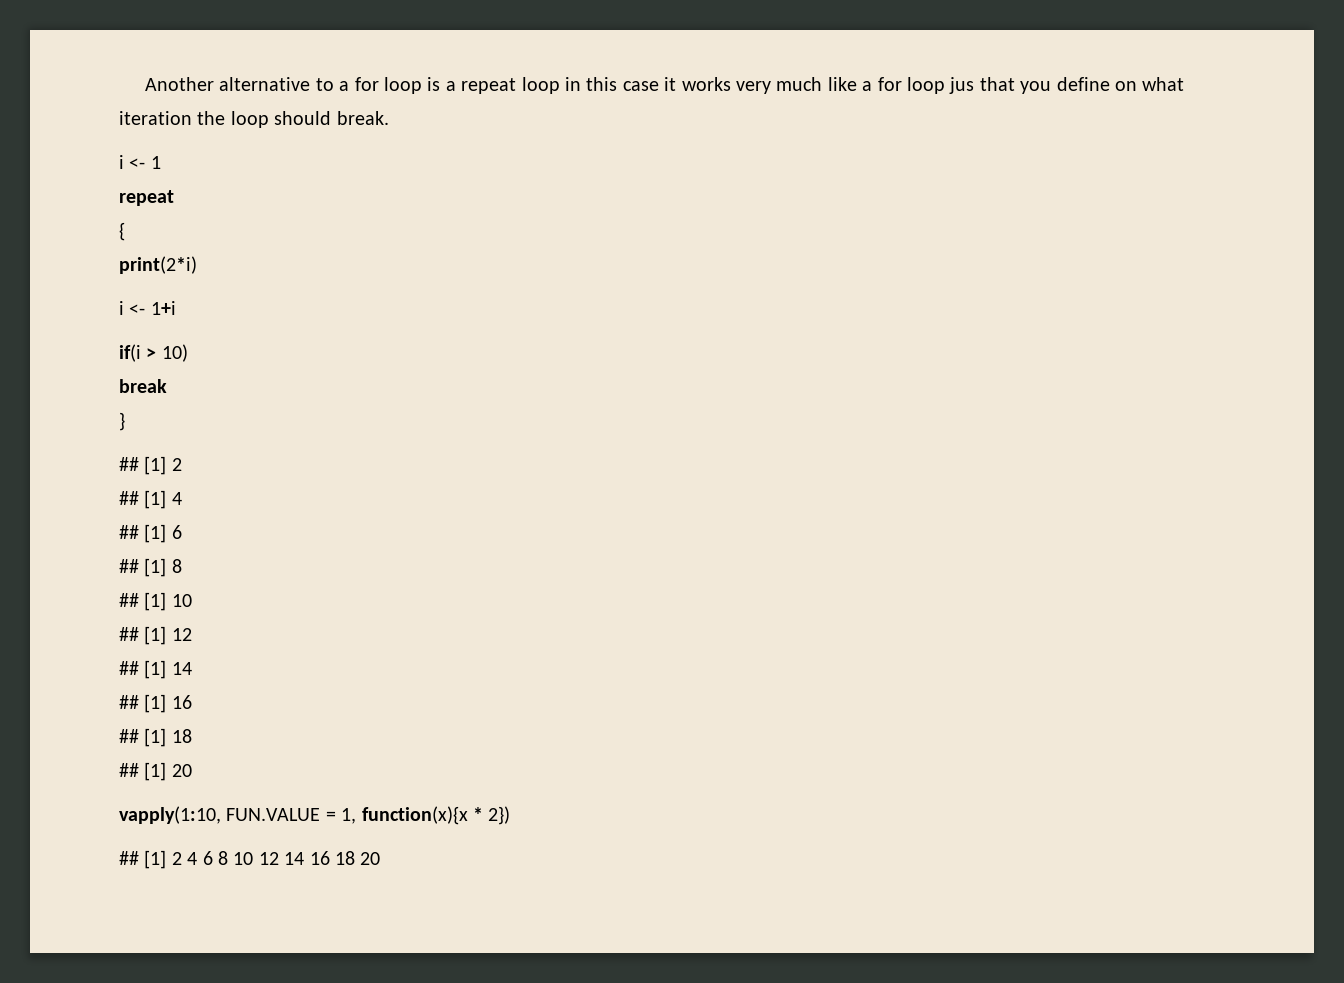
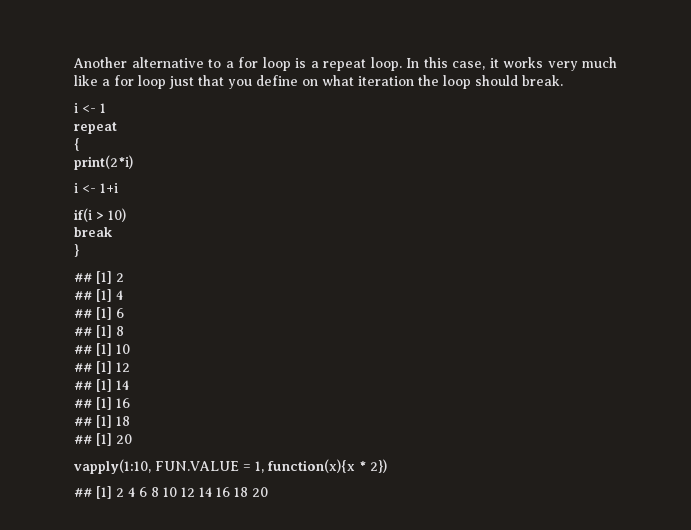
- Another alternative to a for loop is a repeat loop in this case it works very much like a for loop jus that you define on what iteration the loop should break.
+ Another alternative to a for loop is a repeat loop. In this case, it works very much like a for loop just that you define on what iteration the loop should break.

